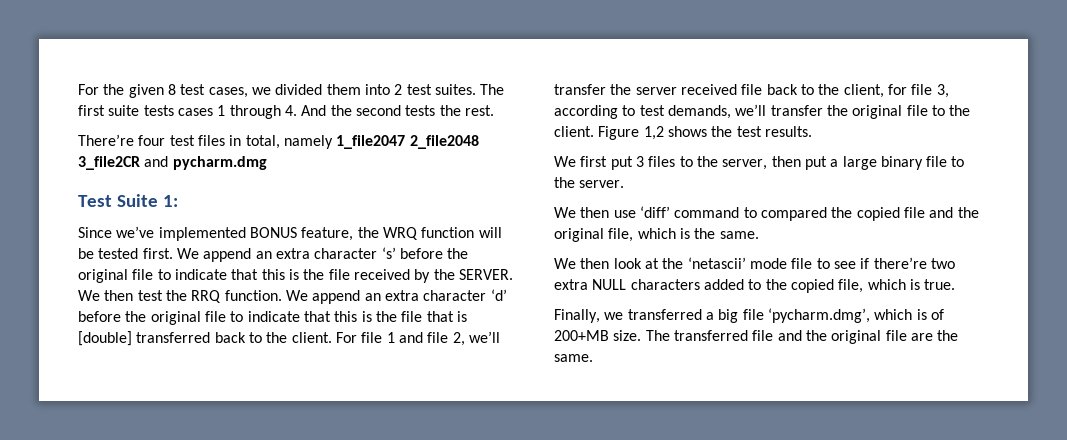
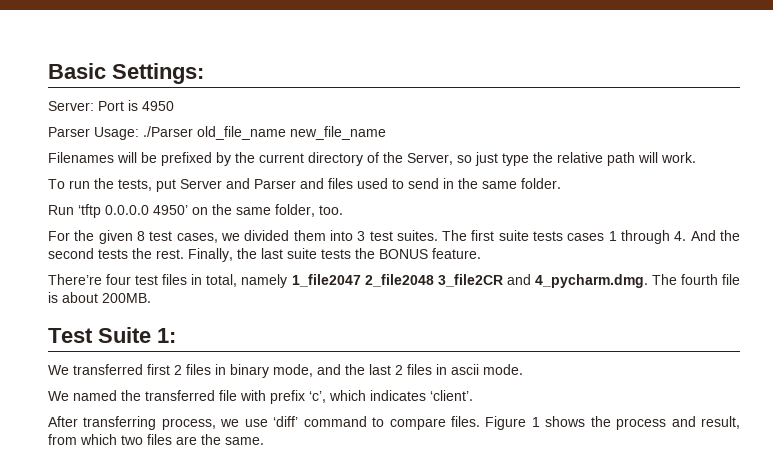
+ Basic Settings:
+ Server: Port is 4950
+ Parser Usage: ./Parser old_file_name new_file_name
+ Filenames will be prefixed by the current directory of the Server, so just type the relative path will work.
+ To run the tests, put Server and Parser and files used to send in the same folder.
+ Run ‘tftp 0.0.0.0 4950’ on the same folder, too.
- For the given 8 test cases, we divided them into 2 test suites.
+ For the given 8 test cases, we divided them into 3 test suites.
+ Finally, the last suite tests the BONUS feature.
- There’re four test files in total, namely 1_file2047 2_file2048 3_file2CR and pycharm.dmg
+ There’re four test files in total, namely 1_file2047 2_file2048 3_file2CR and 4_pycharm.dmg. The fourth file is about 200MB.
  Test Suite 1:
- Since we’ve implemented BONUS feature, the WRQ function will be tested first. We append an extra character ‘s’ before the original file to indicate that this is the file received by the SERVER. We then test the RRQ function. We append an extra character ‘d’ before the original file to indicate that this is the file that is [double] transferred back to the client. For file 1 and file 2, we’ll transfer the server received file back to the client, for file 3, according to test demands, we’ll transfer the original file to the client. Figure 1,2 shows the test results.
- We first put 3 files to the server, then put a large binary file to the server.
- We then use ‘diff’ command to compared the copied file and the original file, which is the same.
- We then look at the ‘netascii’ mode file to see if there’re two extra NULL characters added to the copied file, which is true.
- Finally, we transferred a big file ‘pycharm.dmg’, which is of 200+MB size. The transferred file and the original file are the same.
+ We transferred first 2 files in binary mode, and the last 2 files in ascii mode.
+ We named the transferred file with prefix ‘c’, which indicates ‘client’.
+ After transferring process, we use ‘diff’ command to compare files. Figure 1 shows the process and result, from which two files are the same.

